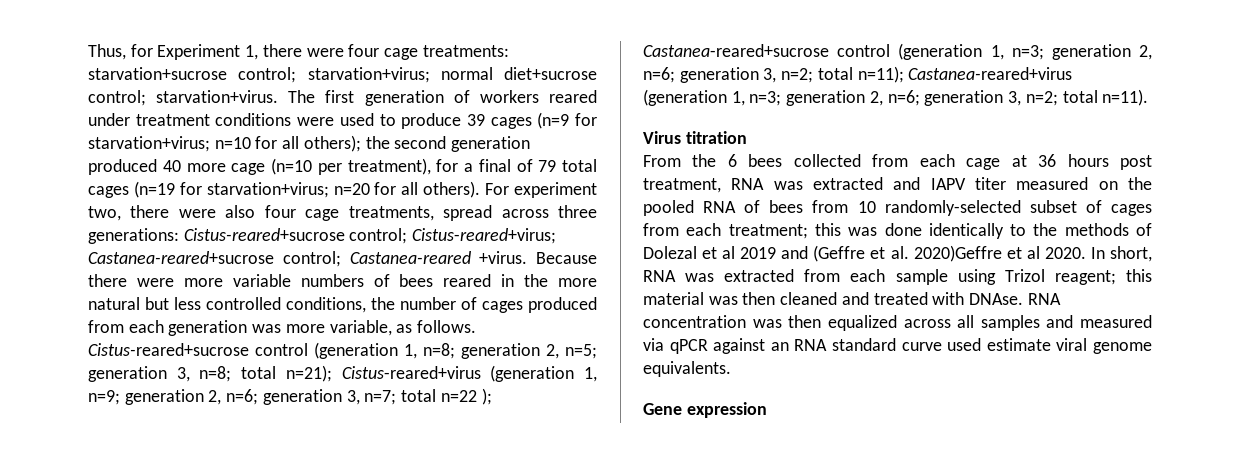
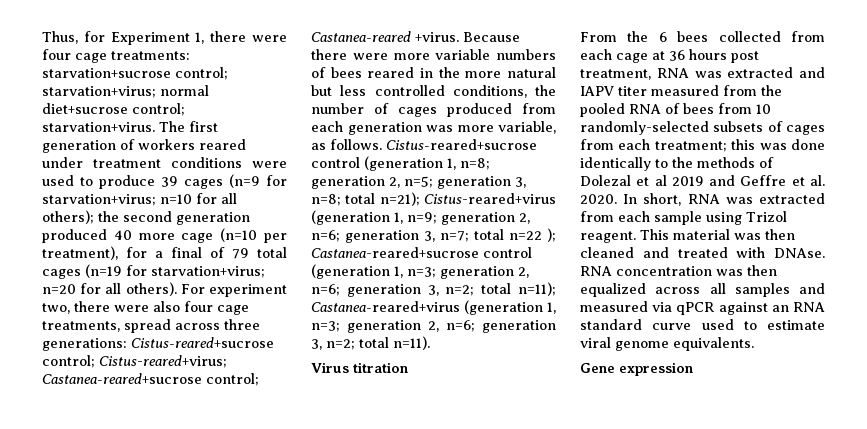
- From the 6 bees collected from each cage at 36 hours post treatment, RNA was extracted and IAPV titer measured on the pooled RNA of bees from 10 randomly-selected subset of cages from each treatment; this was done identically to the methods of Dolezal et al 2019 and (Geffre et al. 2020)Geffre et al 2020.
+ From the 6 bees collected from each cage at 36 hours post treatment, RNA was extracted and IAPV titer measured from the pooled RNA of bees from 10 randomly-selected subsets of cages from each treatment; this was done identically to the methods of Dolezal et al 2019 and Geffre et al. 2020.
- In short, RNA was extracted from each sample using Trizol reagent; this material was then cleaned and treated with DNAse.
+ In short, RNA was extracted from each sample using Trizol reagent. This material was then cleaned and treated with DNAse.
- RNA concentration was then equalized across all samples and measured via qPCR against an RNA standard curve used estimate viral genome equivalents.
+ RNA concentration was then equalized across all samples and measured via qPCR against an RNA standard curve used to estimate viral genome equivalents.

